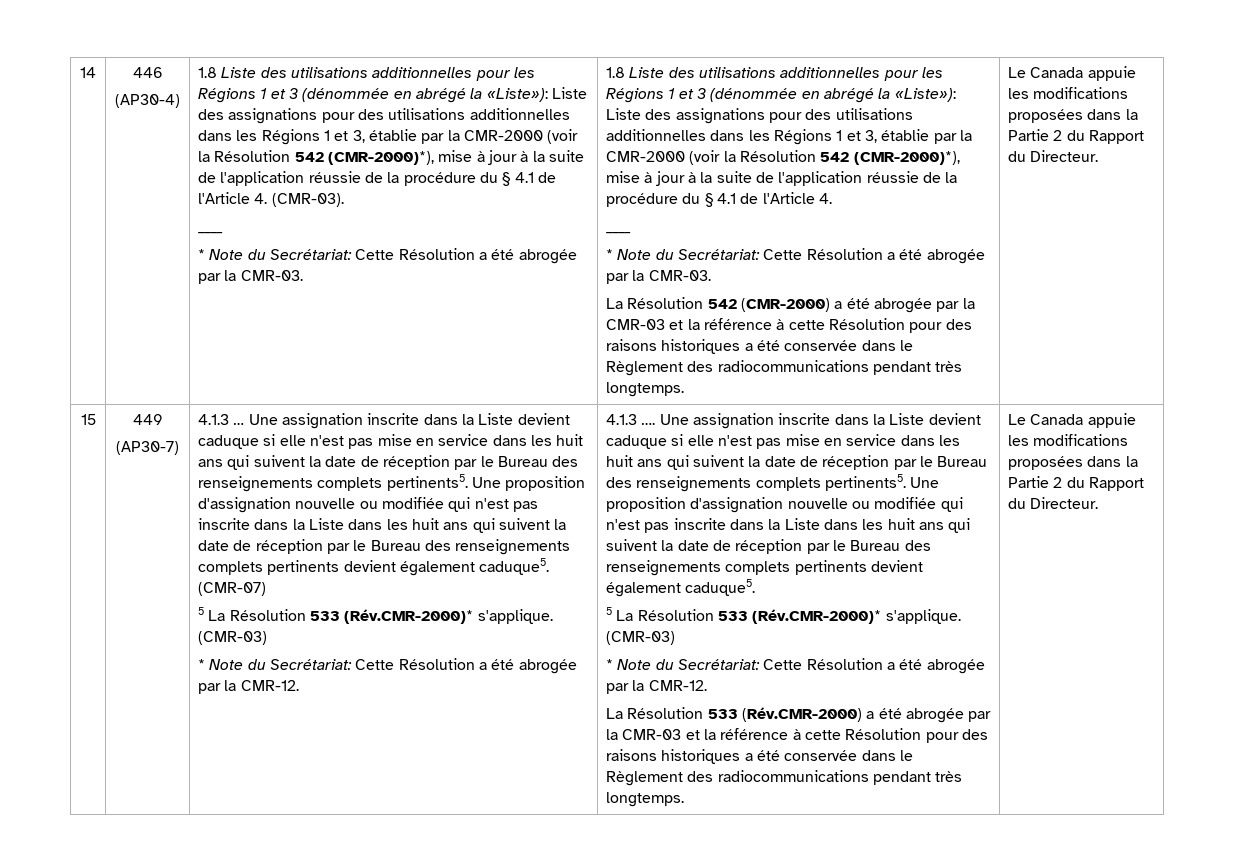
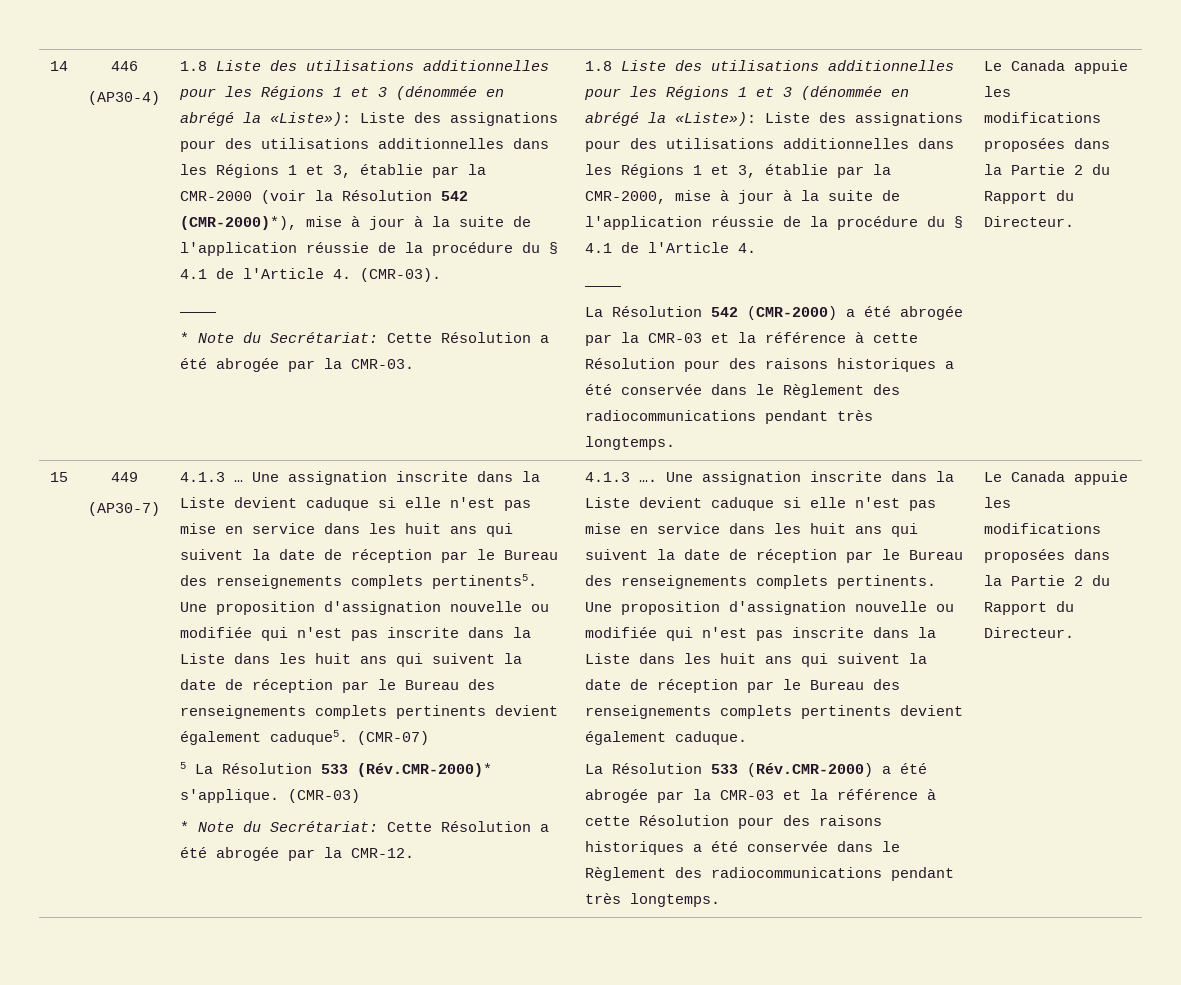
- Cette Résolution a été abrogée par la CMR-03. | 1.8 Liste des utilisations additionnelles pour les Régions 1 et 3 (dénommée en abrégé la «Liste»): Liste des assignations pour des utilisations additionnelles dans les Régions 1 et 3, établie par la CMR-2000 (voir la Résolution 542 (CMR-2000)*), mise à jour à la suite de l'application réussie de la procédure du § 4.1 de l'Article 4.
+ Cette Résolution a été abrogée par la CMR-03. | 1.8 Liste des utilisations additionnelles pour les Régions 1 et 3 (dénommée en abrégé la «Liste»): Liste des assignations pour des utilisations additionnelles dans les Régions 1 et 3, établie par la CMR-2000, mise à jour à la suite de l'application réussie de la procédure du § 4.1 de l'Article 4.
  ____
- * Note du Secrétariat: Cette Résolution a été abrogée par la CMR-03.
- 4.1.3 …. Une assignation inscrite dans la Liste devient caduque si elle n'est pas mise en service dans les huit ans qui suivent la date de réception par le Bureau des renseignements complets pertinents5. Une proposition d'assignation nouvelle ou modifiée qui n'est pas inscrite dans la Liste dans les huit ans qui suivent la date de réception par le Bureau des renseignements complets pertinents devient également caduque5.
- 5 La Résolution 533 (Rév.CMR-2000)* s'applique. (CMR-03)
- * Note du Secrétariat: Cette Résolution a été abrogée par la CMR-12.
+ 4.1.3 …. Une assignation inscrite dans la Liste devient caduque si elle n'est pas mise en service dans les huit ans qui suivent la date de réception par le Bureau des renseignements complets pertinents. Une proposition d'assignation nouvelle ou modifiée qui n'est pas inscrite dans la Liste dans les huit ans qui suivent la date de réception par le Bureau des renseignements complets pertinents devient également caduque.

